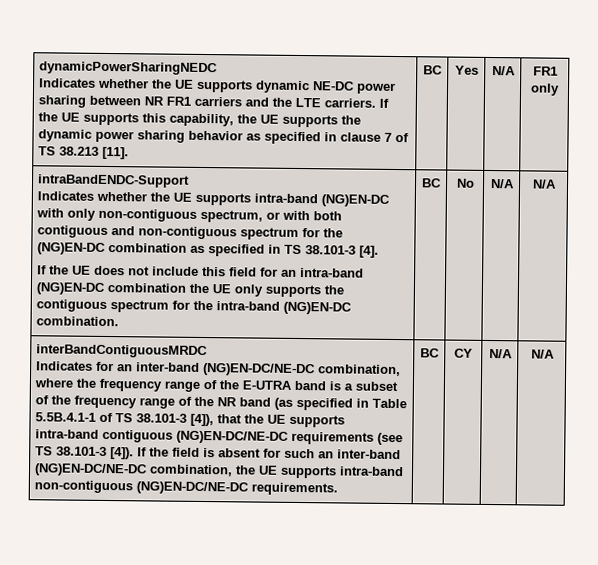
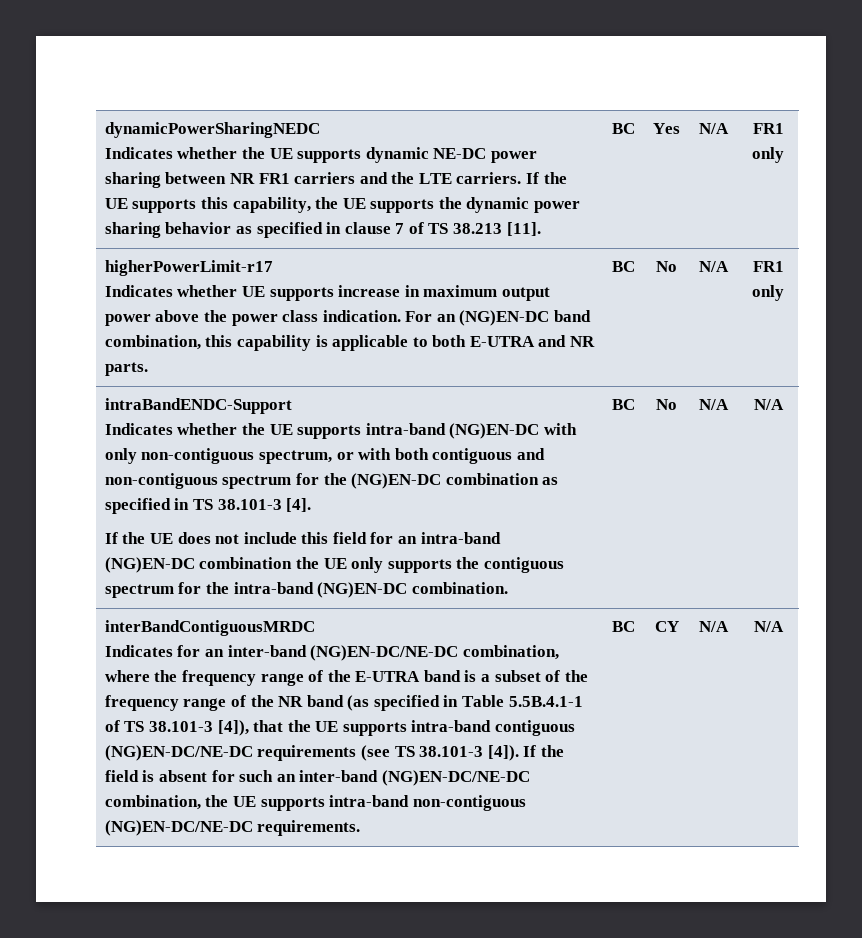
+ higherPowerLimit-r17
+ Indicates whether UE supports increase in maximum output power above the power class indication. For an (NG)EN-DC band combination, this capability is applicable to both E-UTRA and NR parts. | BC | No | N/A | FR1 only

